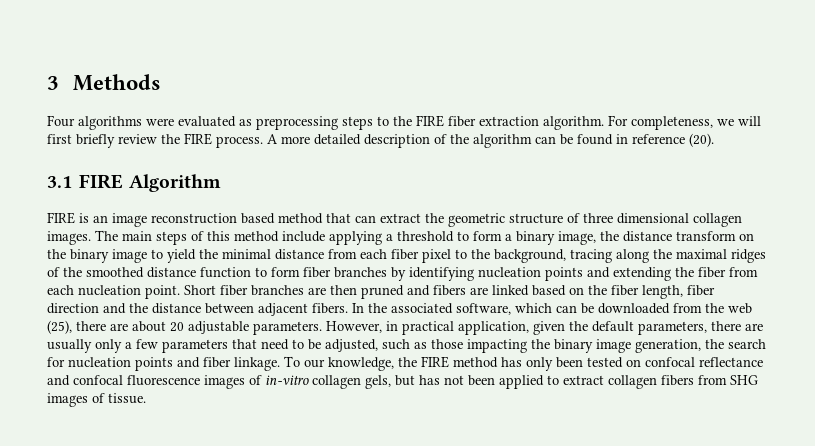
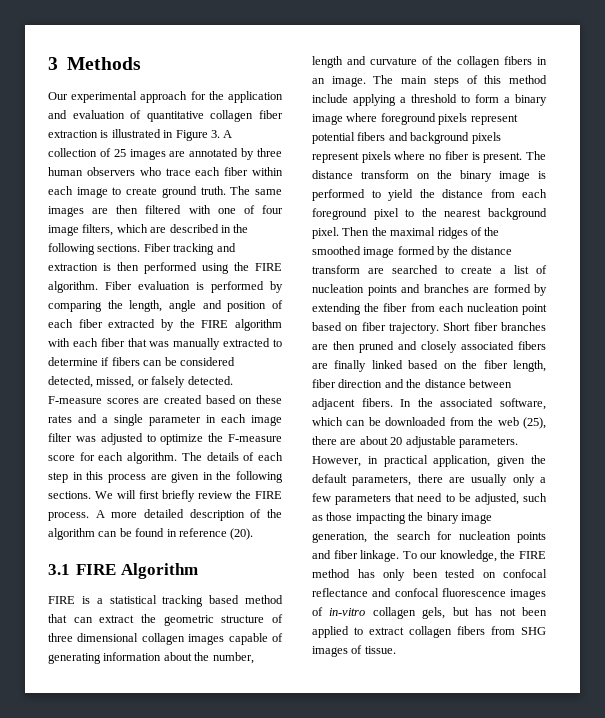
- Four algorithms were evaluated as preprocessing steps to the FIRE fiber extraction algorithm. For completeness, we will first briefly review the FIRE process.
+ Our experimental approach for the application and evaluation of quantitative collagen fiber extraction is illustrated in Figure 3. A collection of 25 images are annotated by three human observers who trace each fiber within each image to create ground truth. The same images are then filtered with one of four image filters, which are described in the following sections. Fiber tracking and extraction is then performed using the FIRE algorithm. Fiber evaluation is performed by comparing the length, angle and position of each fiber extracted by the FIRE algorithm with each fiber that was manually extracted to determine if fibers can be considered detected, missed, or falsely detected. F-measure scores are created based on these rates and a single parameter in each image filter was adjusted to optimize the F-measure score for each algorithm. The details of each step in this process are given in the following sections. We will first briefly review the FIRE process.
- FIRE is an image reconstruction based method that can extract the geometric structure of three dimensional collagen images.
+ FIRE is a statistical tracking based method that can extract the geometric structure of three dimensional collagen images capable of generating information about the number, length and curvature of the collagen fibers in an image.
- The main steps of this method include applying a threshold to form a binary image, the distance transform on the binary image to yield the minimal distance from each fiber pixel to the background, tracing along the maximal ridges of the smoothed distance function to form fiber branches by identifying nucleation points and extending the fiber from each nucleation point.
+ The main steps of this method include applying a threshold to form a binary image where foreground pixels represent potential fibers and background pixels represent pixels where no fiber is present. The distance transform on the binary image is performed to yield the distance from each foreground pixel to the nearest background pixel. Then the maximal ridges of the smoothed image formed by the distance transform are searched to create a list of nucleation points and branches are formed by extending the fiber from each nucleation point based on fiber trajectory.
- Short fiber branches are then pruned and fibers are linked based on the fiber length, fiber direction and the distance between adjacent fibers.
+ Short fiber branches are then pruned and closely associated fibers are finally linked based on the fiber length, fiber direction and the distance between adjacent fibers.

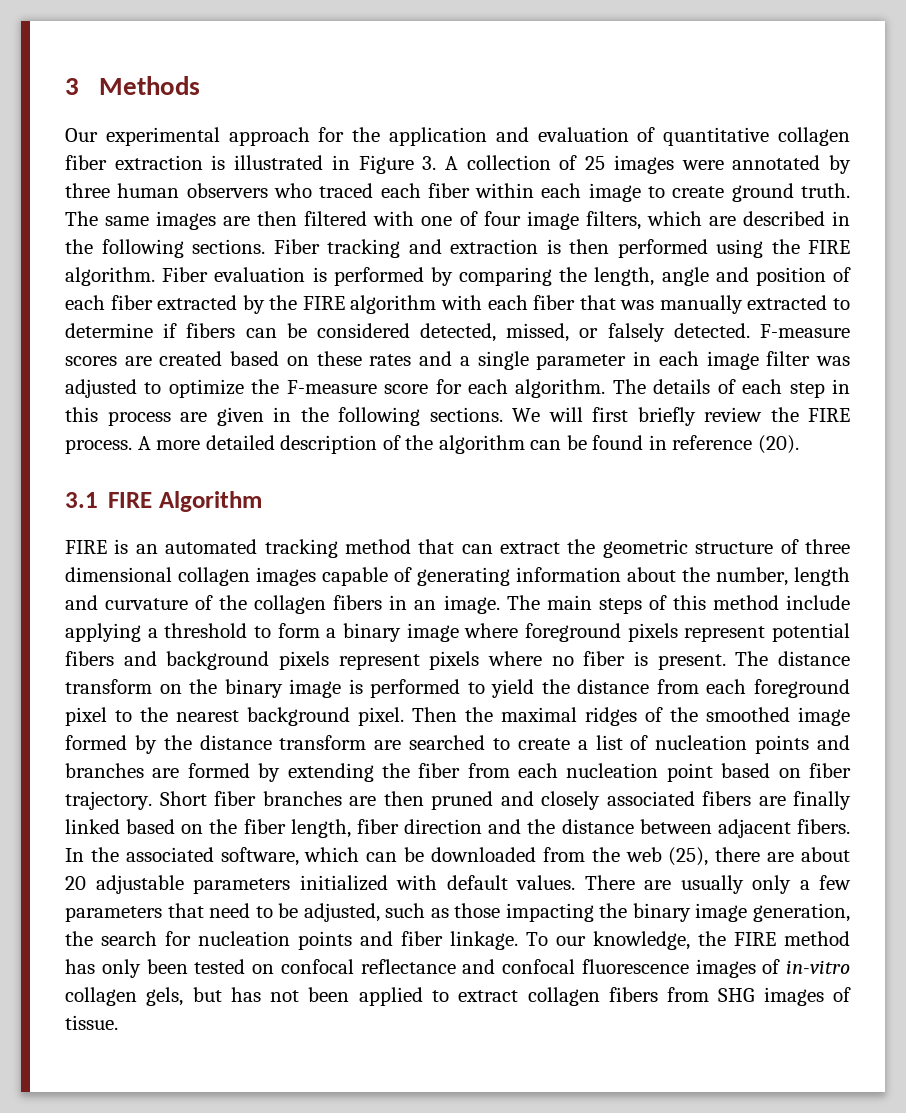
- Our experimental approach for the application and evaluation of quantitative collagen fiber extraction is illustrated in Figure 3. A collection of 25 images are annotated by three human observers who trace each fiber within each image to create ground truth.
+ Our experimental approach for the application and evaluation of quantitative collagen fiber extraction is illustrated in Figure 3. A collection of 25 images were annotated by three human observers who traced each fiber within each image to create ground truth.
- FIRE is a statistical tracking based method that can extract the geometric structure of three dimensional collagen images capable of generating information about the number, length and curvature of the collagen fibers in an image.
+ FIRE is an automated tracking method that can extract the geometric structure of three dimensional collagen images capable of generating information about the number, length and curvature of the collagen fibers in an image.
- In the associated software, which can be downloaded from the web (25), there are about 20 adjustable parameters. However, in practical application, given the default parameters, there are usually only a few parameters that need to be adjusted, such as those impacting the binary image generation, the search for nucleation points and fiber linkage.
+ In the associated software, which can be downloaded from the web (25), there are about 20 adjustable parameters initialized with default values. There are usually only a few parameters that need to be adjusted, such as those impacting the binary image generation, the search for nucleation points and fiber linkage.

